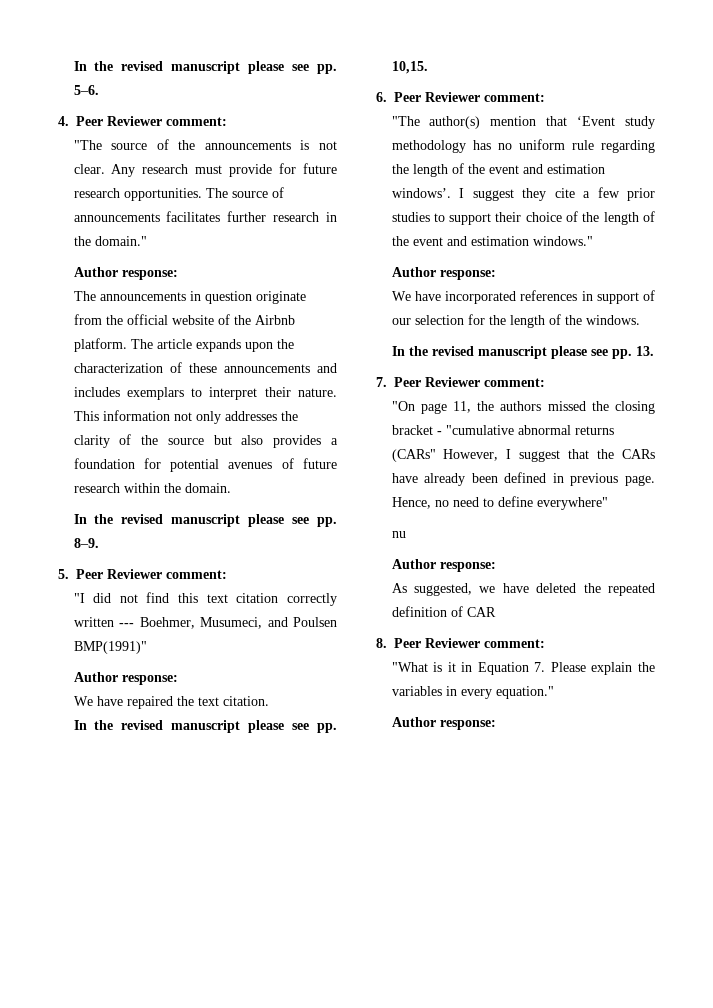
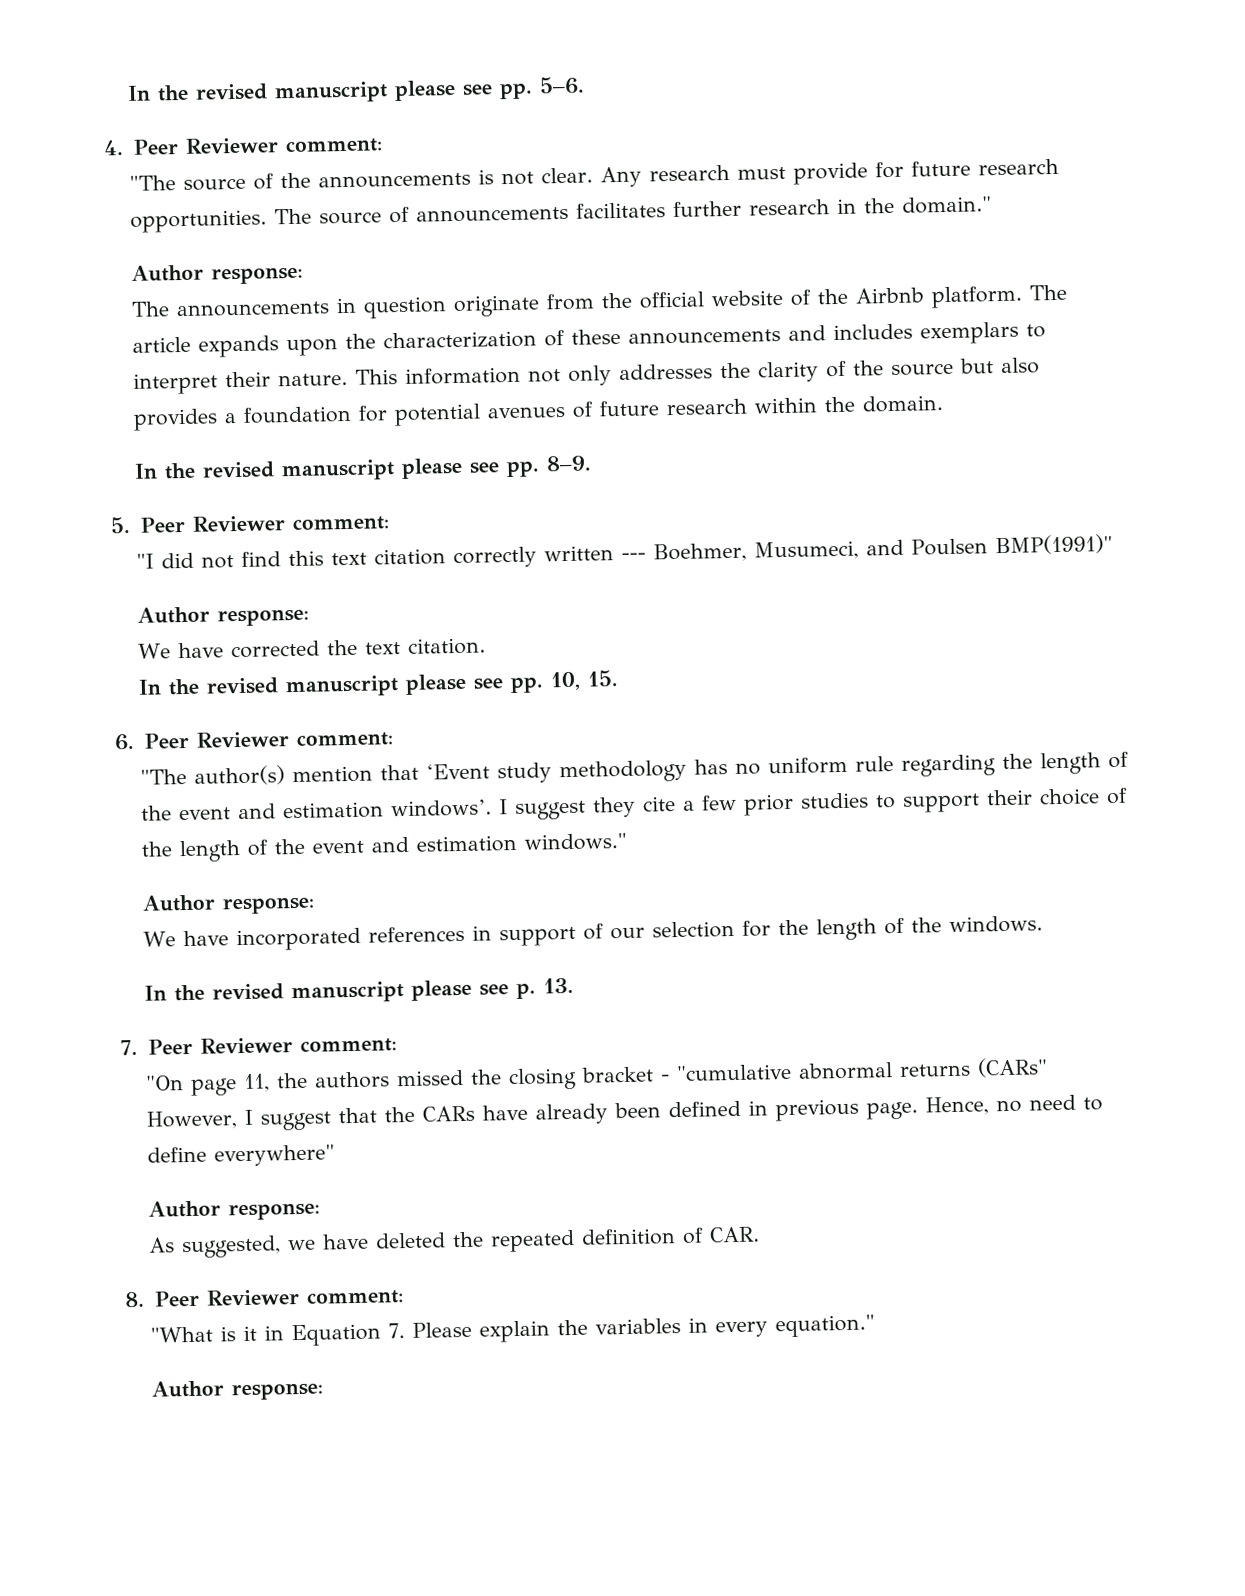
- We have repaired the text citation.
+ We have corrected the text citation.
- In the revised manuscript please see pp. 10,15.
+ In the revised manuscript please see pp. 10, 15.
- In the revised manuscript please see pp. 13.
+ In the revised manuscript please see p. 13.
- nu
- As suggested, we have deleted the repeated definition of CAR
+ As suggested, we have deleted the repeated definition of CAR.

